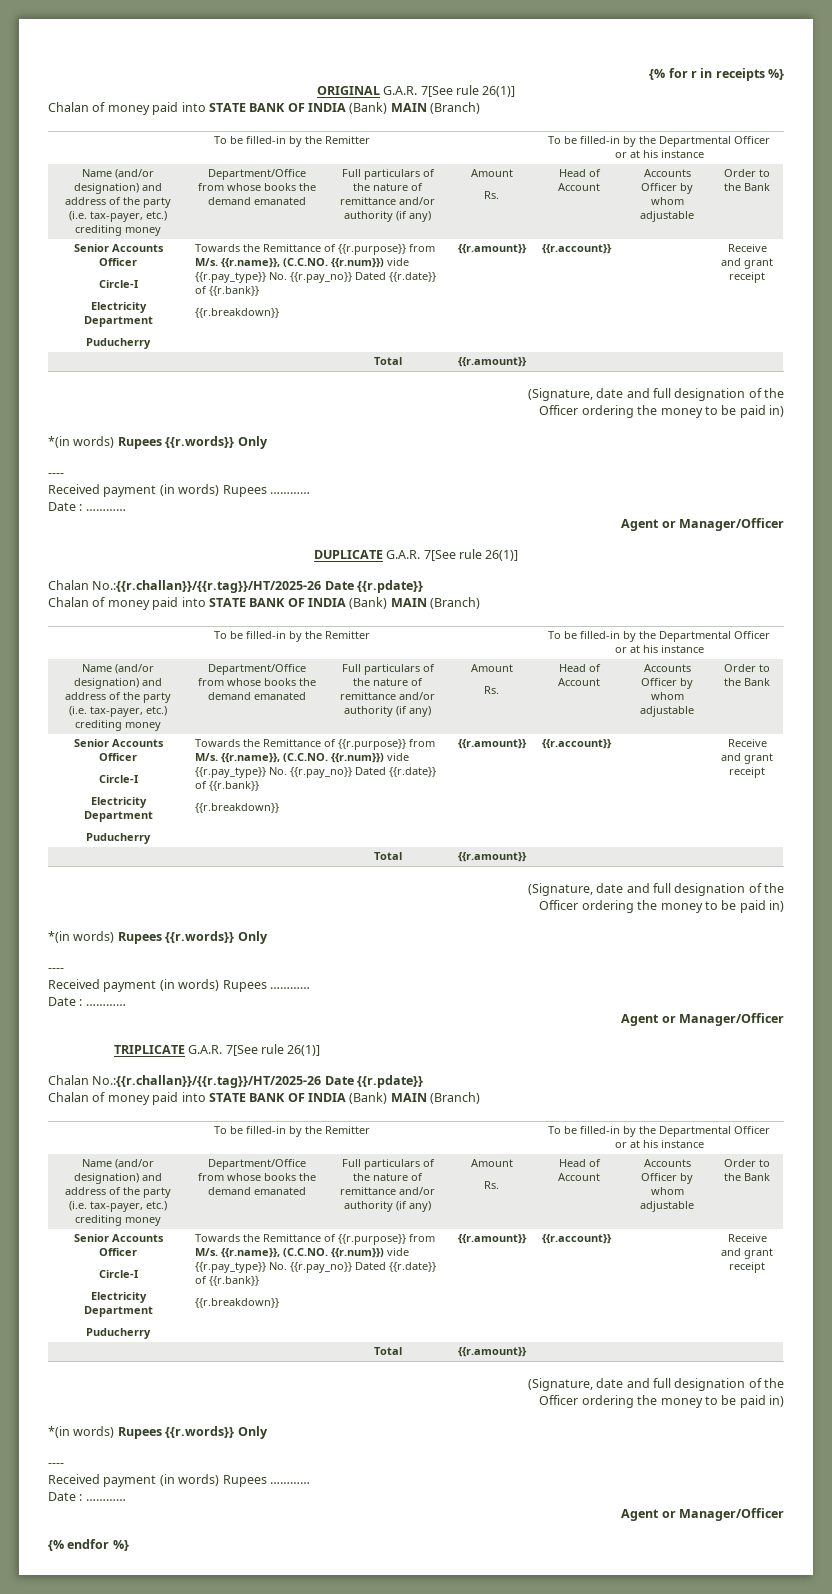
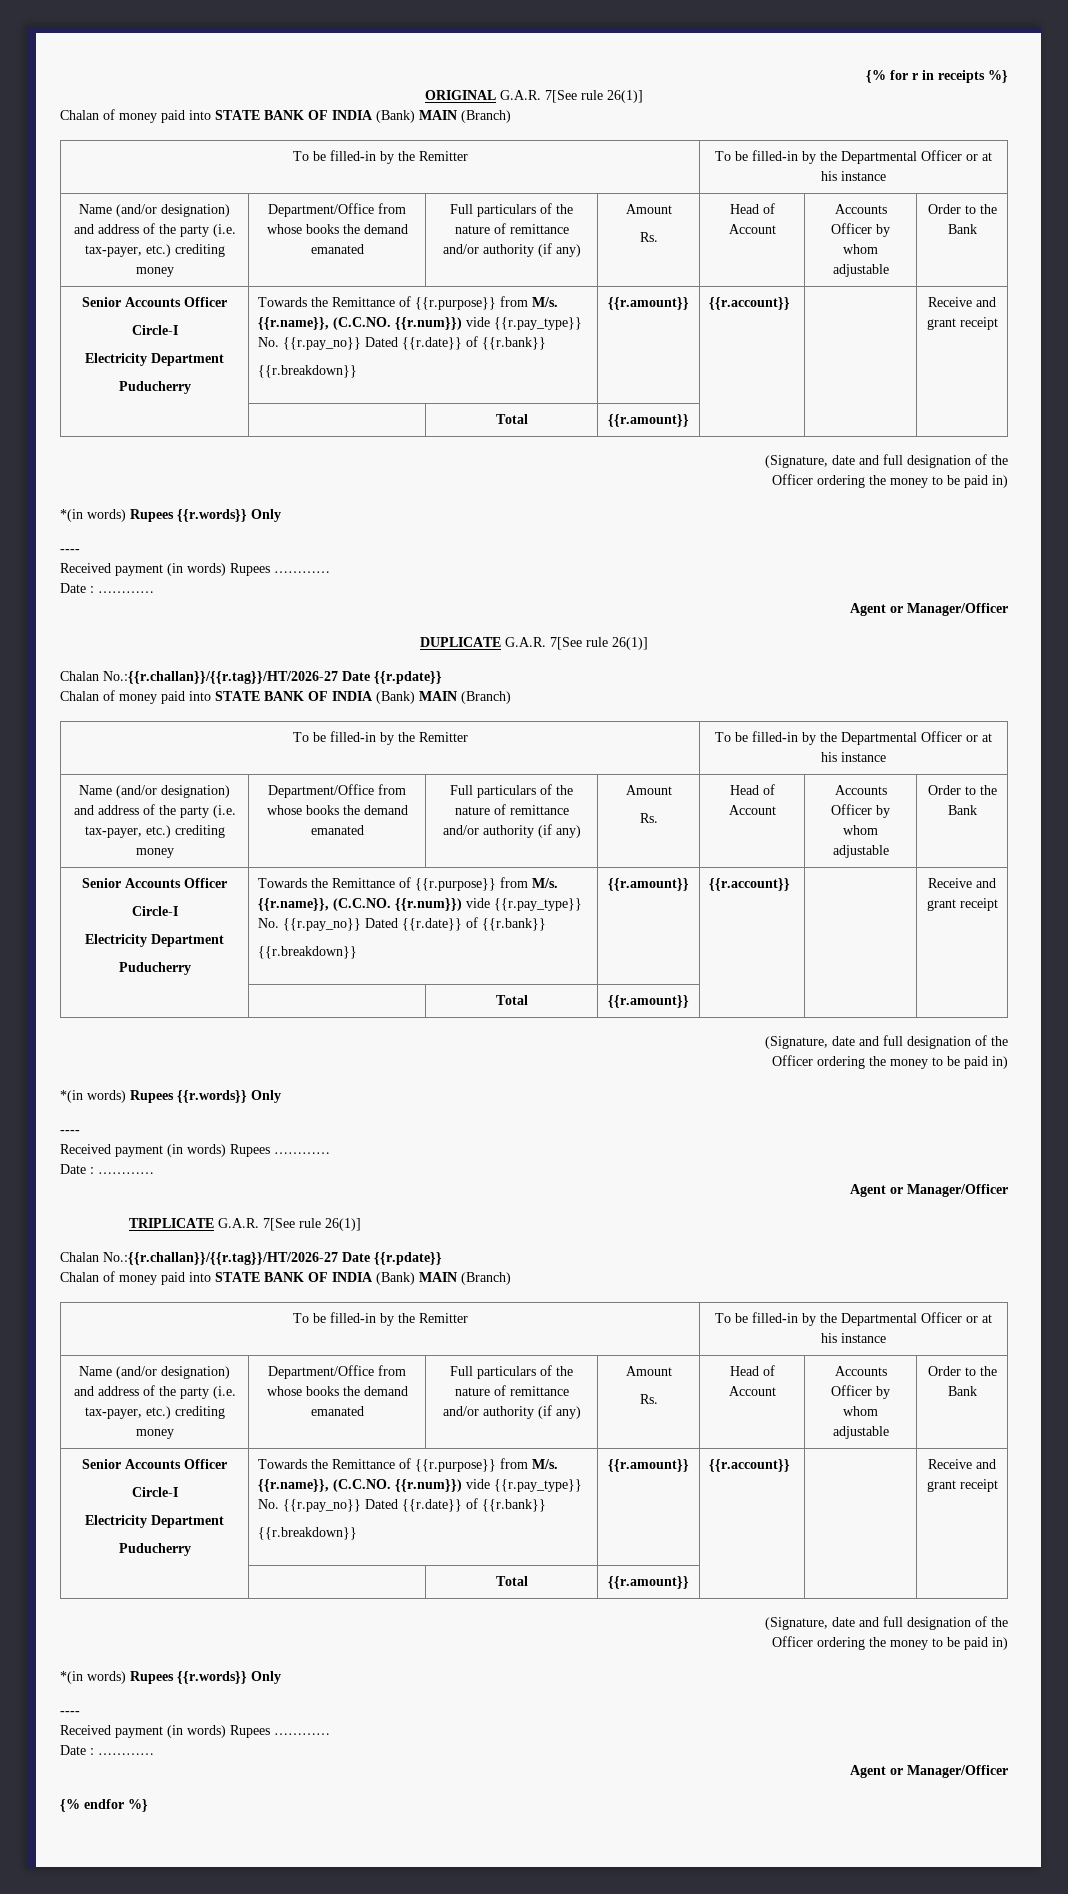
  DUPLICATE G.A.R. 7[See rule 26(1)]
- Chalan No.:{{r.challan}}/{{r.tag}}/HT/2025-26 Date {{r.pdate}}
+ Chalan No.:{{r.challan}}/{{r.tag}}/HT/2026-27 Date {{r.pdate}}
  TRIPLICATE G.A.R. 7[See rule 26(1)]
- Chalan No.:{{r.challan}}/{{r.tag}}/HT/2025-26 Date {{r.pdate}}
+ Chalan No.:{{r.challan}}/{{r.tag}}/HT/2026-27 Date {{r.pdate}}

